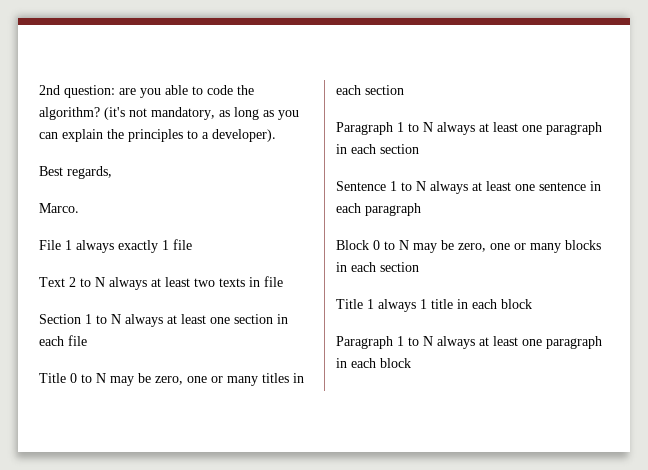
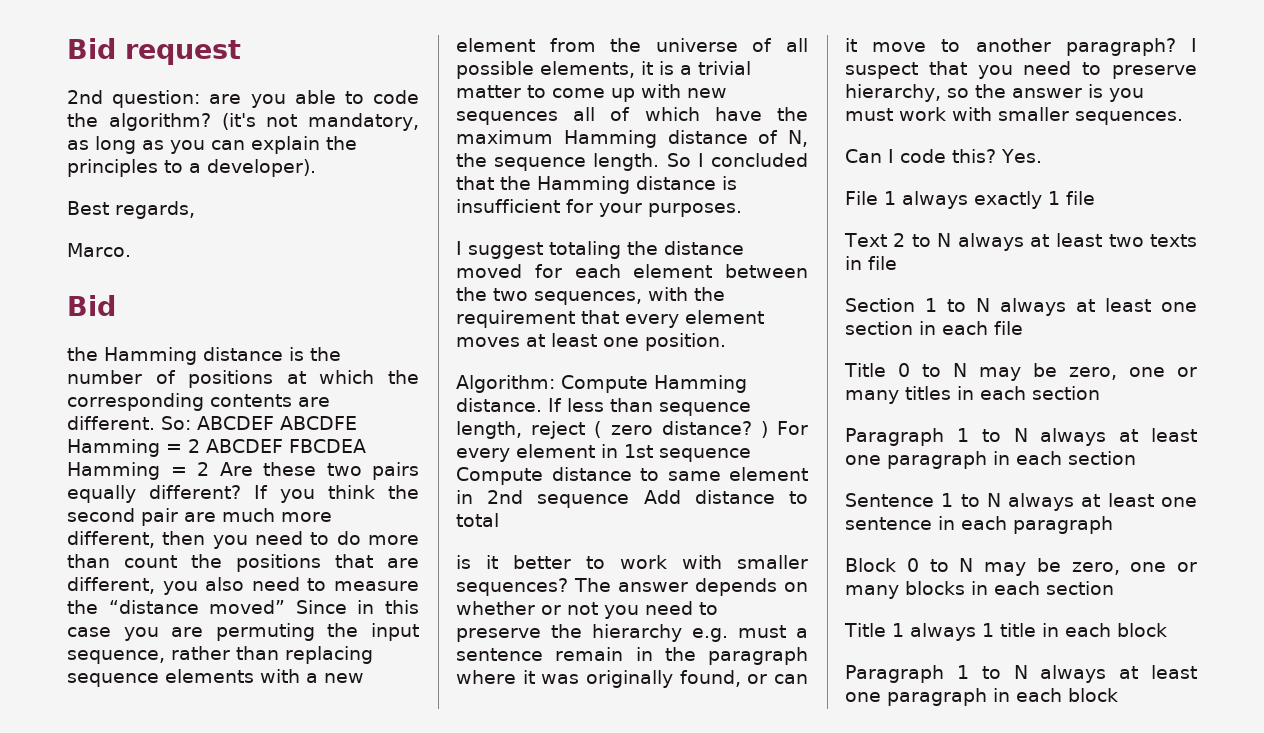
+ Bid request
  Marco.
+ Bid
+ the Hamming distance is the number of positions at which the corresponding contents are different. So: ABCDEF ABCDFE Hamming = 2 ABCDEF FBCDEA Hamming = 2 Are these two pairs equally different? If you think the second pair are much more different, then you need to do more than count the positions that are different, you also need to measure the “distance moved” Since in this case you are permuting the input sequence, rather than replacing sequence elements with a new element from the universe of all possible elements, it is a trivial matter to come up with new sequences all of which have the maximum Hamming distance of N, the sequence length. So I concluded that the Hamming distance is insufficient for your purposes.
+ I suggest totaling the distance moved for each element between the two sequences, with the requirement that every element moves at least one position.
+ Algorithm: Compute Hamming distance. If less than sequence length, reject ( zero distance? ) For every element in 1st sequence Compute distance to same element in 2nd sequence Add distance to total
+ is it better to work with smaller sequences? The answer depends on whether or not you need to preserve the hierarchy e.g. must a sentence remain in the paragraph where it was originally found, or can it move to another paragraph? I suspect that you need to preserve hierarchy, so the answer is you must work with smaller sequences.
+ Can I code this? Yes.

